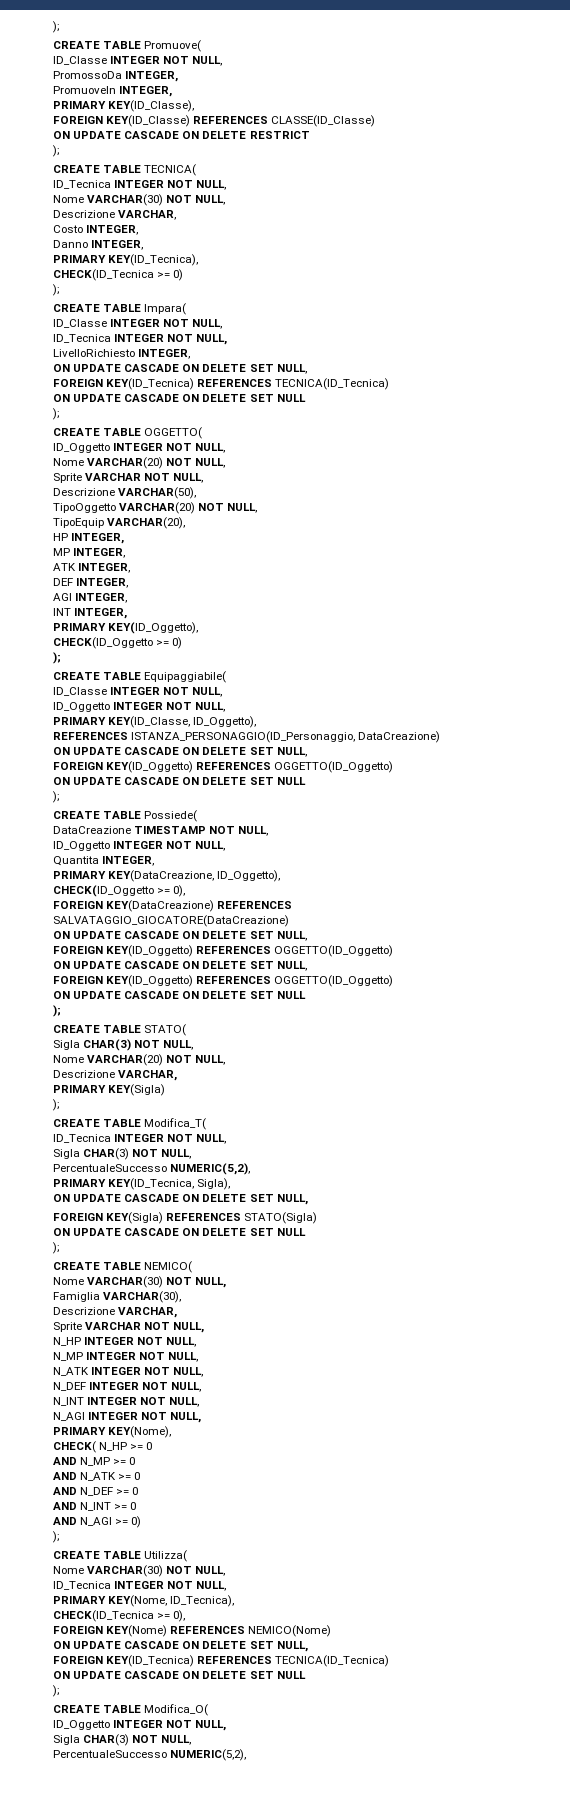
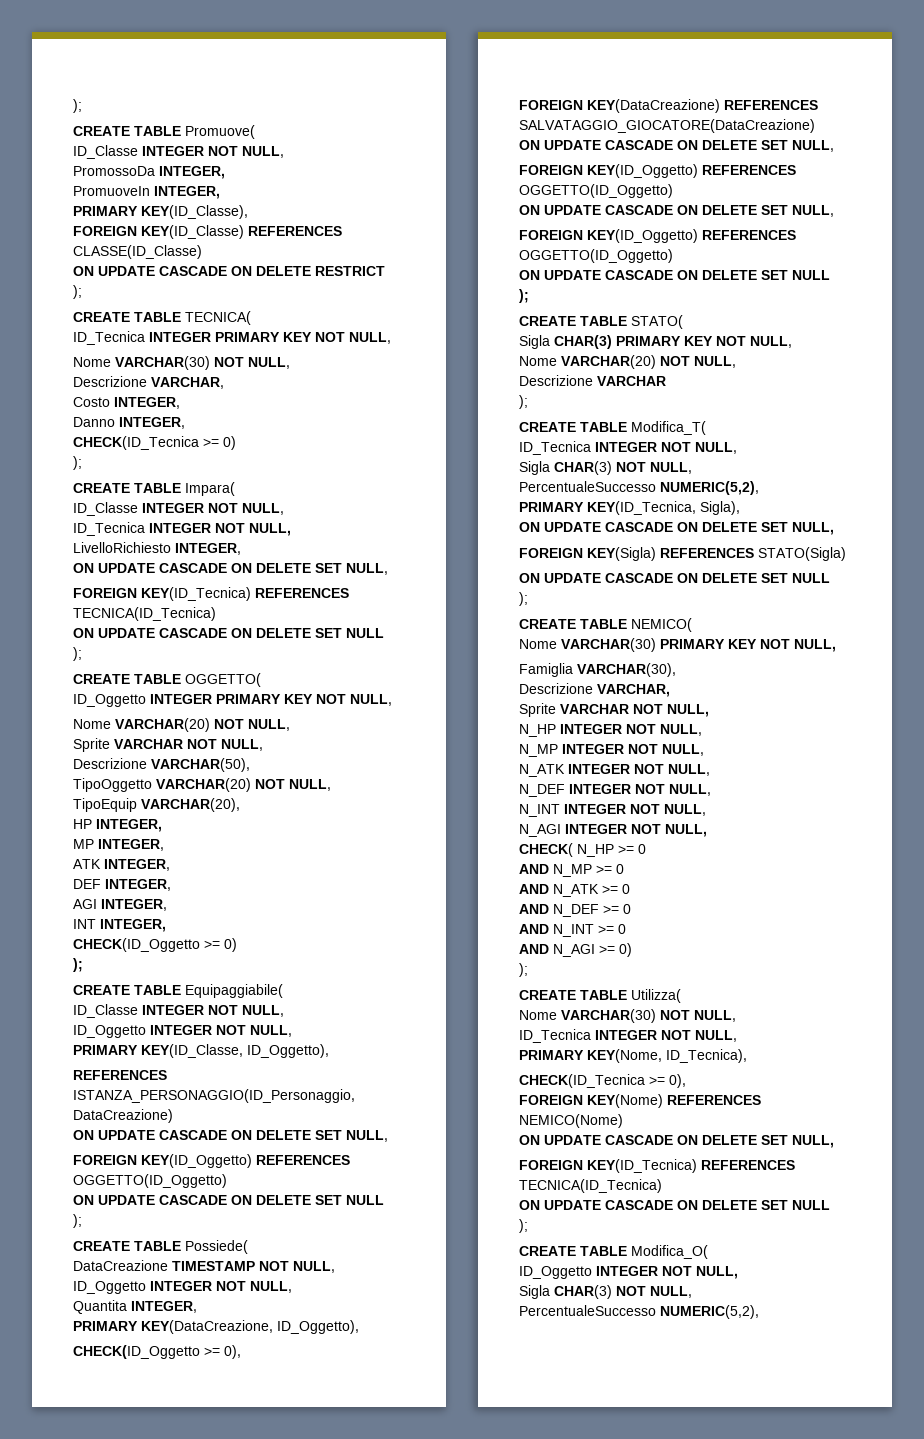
  CREATE TABLE TECNICA(
- ID_Tecnica INTEGER NOT NULL,
+ ID_Tecnica INTEGER PRIMARY KEY NOT NULL,
- PRIMARY KEY(ID_Tecnica),
  CREATE TABLE OGGETTO(
- ID_Oggetto INTEGER NOT NULL,
+ ID_Oggetto INTEGER PRIMARY KEY NOT NULL,
- PRIMARY KEY(ID_Oggetto),
  CREATE TABLE STATO(
- Sigla CHAR(3) NOT NULL,
+ Sigla CHAR(3) PRIMARY KEY NOT NULL,
  Nome VARCHAR(20) NOT NULL,
- Descrizione VARCHAR,
- PRIMARY KEY(Sigla)
+ Descrizione VARCHAR
  CREATE TABLE NEMICO(
- Nome VARCHAR(30) NOT NULL,
+ Nome VARCHAR(30) PRIMARY KEY NOT NULL,
- PRIMARY KEY(Nome),

